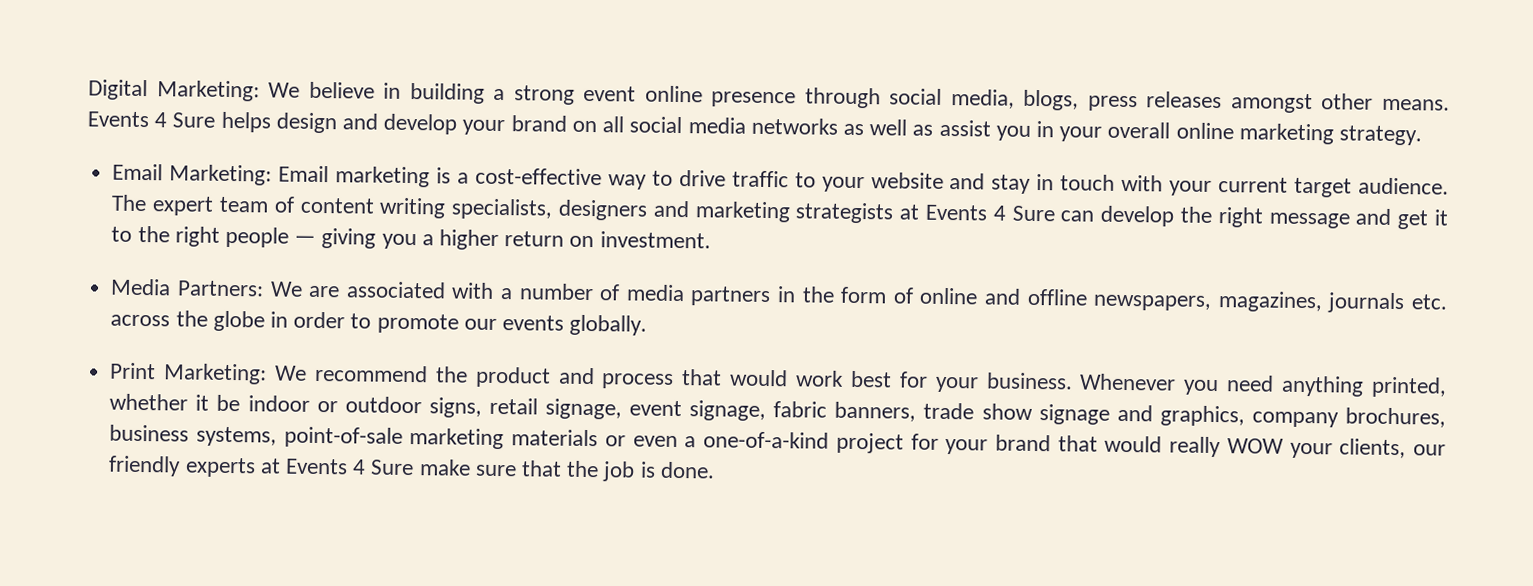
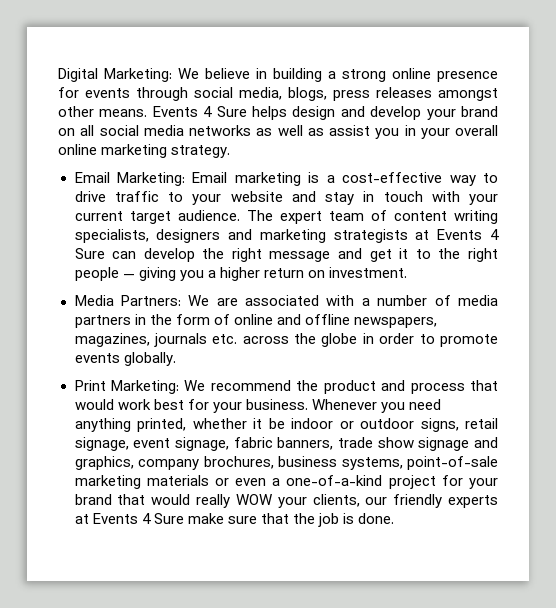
- Digital Marketing: We believe in building a strong event online presence through social media, blogs, press releases amongst other means.
+ Digital Marketing: We believe in building a strong online presence for events through social media, blogs, press releases amongst other means.
- Media Partners: We are associated with a number of media partners in the form of online and offline newspapers, magazines, journals etc. across the globe in order to promote our events globally.
+ Media Partners: We are associated with a number of media partners in the form of online and offline newspapers, magazines, journals etc. across the globe in order to promote events globally.

